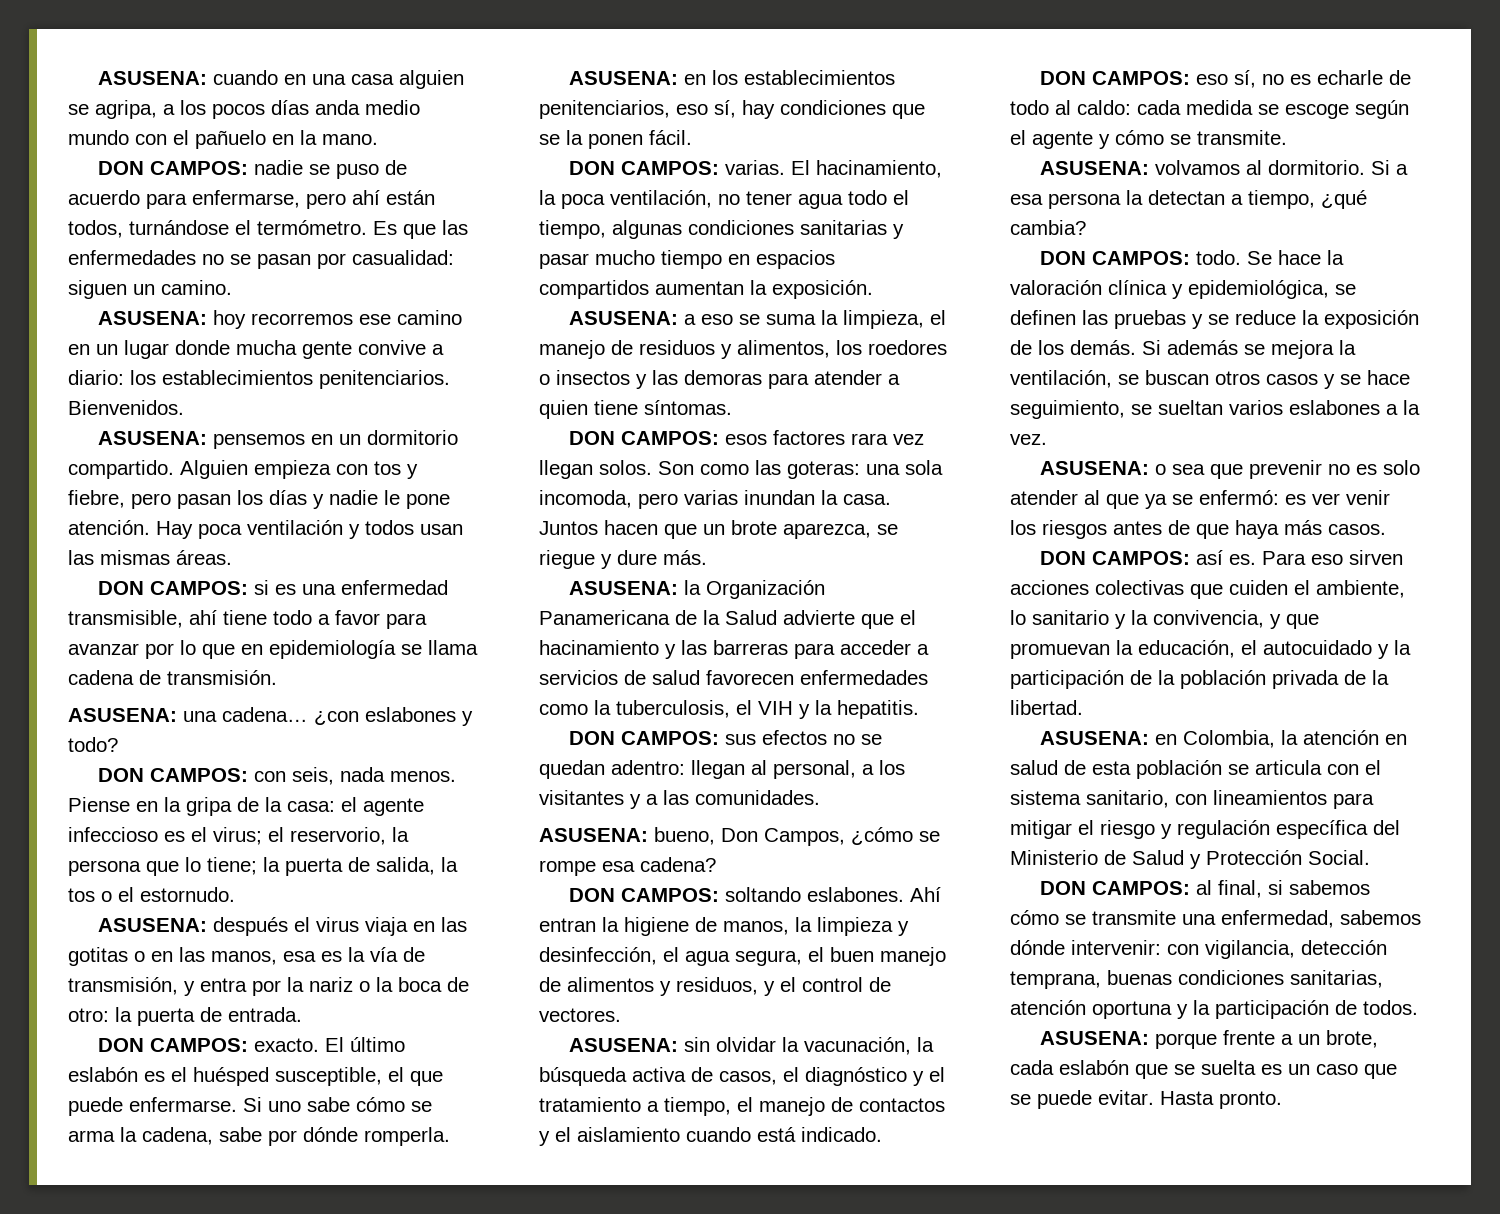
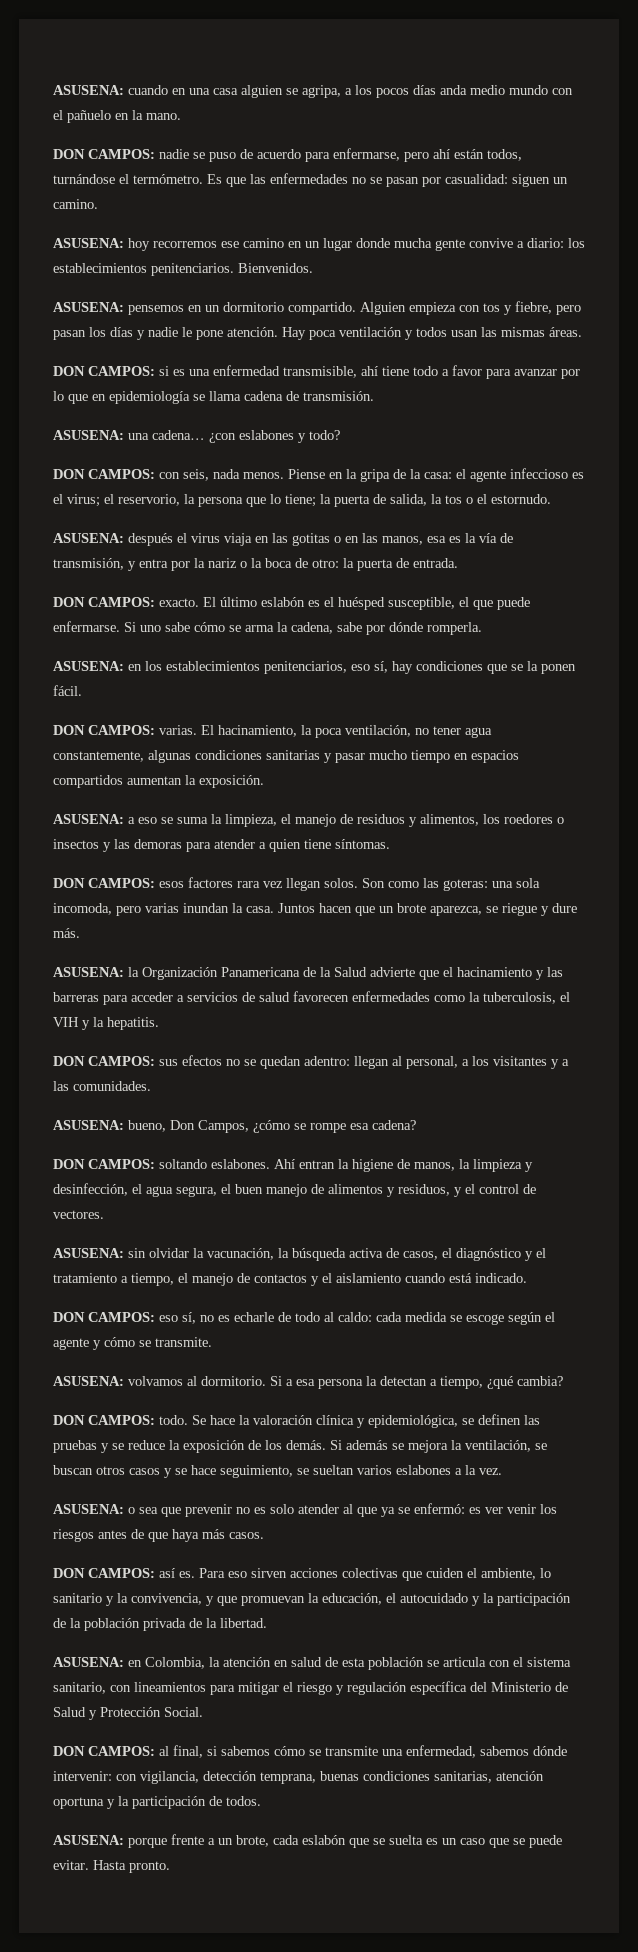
- El hacinamiento, la poca ventilación, no tener agua todo el tiempo, algunas condiciones sanitarias y pasar mucho tiempo en espacios compartidos aumentan la exposición.
+ El hacinamiento, la poca ventilación, no tener agua constantemente, algunas condiciones sanitarias y pasar mucho tiempo en espacios compartidos aumentan la exposición.

